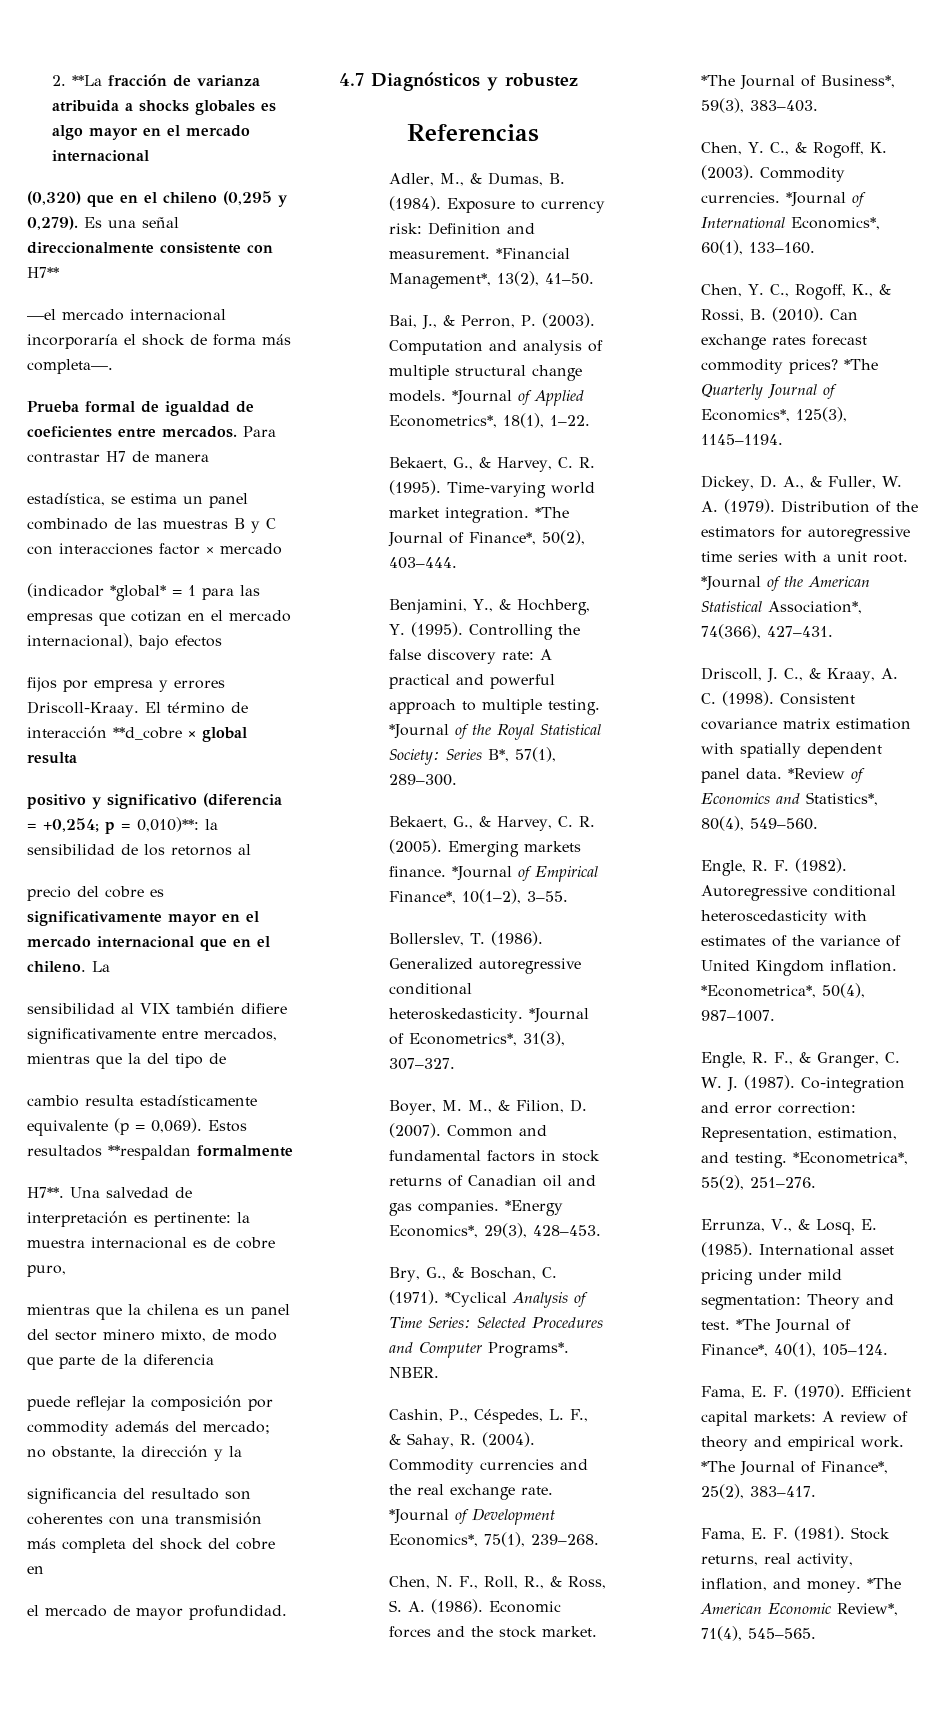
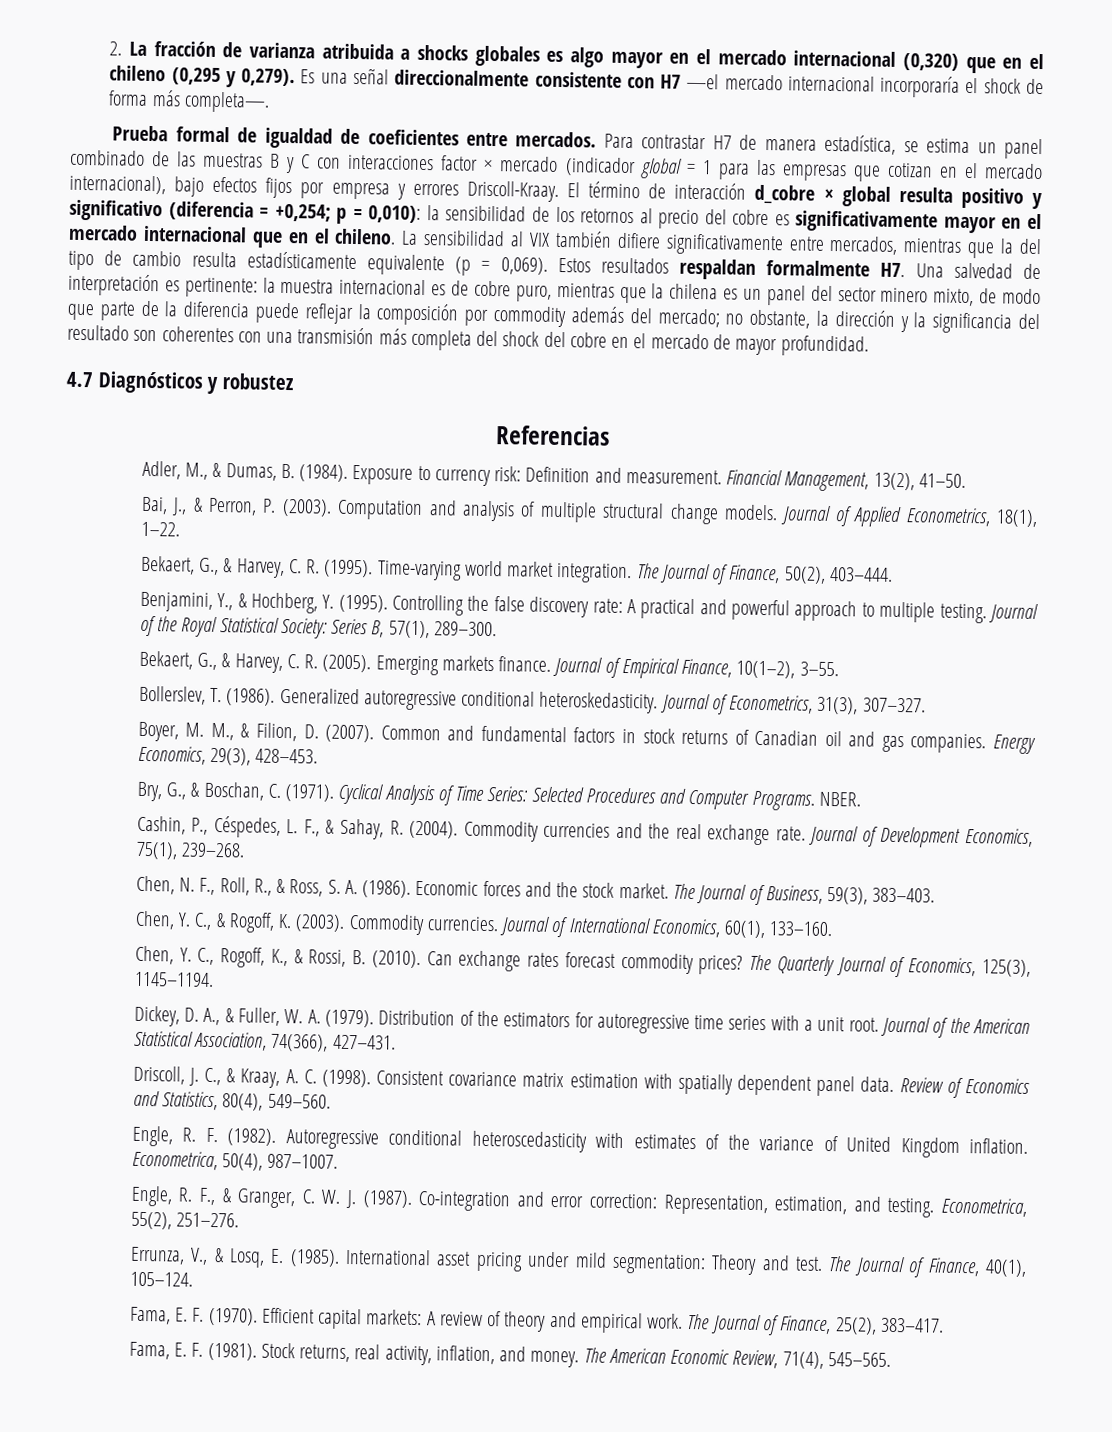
- 2. **La fracción de varianza atribuida a shocks globales es algo mayor en el mercado internacional
- (0,320) que en el chileno (0,295 y 0,279).
+ 2. La fracción de varianza atribuida a shocks globales es algo mayor en el mercado internacional (0,320) que en el chileno (0,295 y 0,279).
- Es una señal direccionalmente consistente con H7**
- —el mercado internacional incorporaría el shock de forma más completa—.
+ Es una señal direccionalmente consistente con H7 —el mercado internacional incorporaría el shock de forma más completa—.
- Para contrastar H7 de manera
- estadística, se estima un panel combinado de las muestras B y C con interacciones factor × mercado
- (indicador *global* = 1 para las empresas que cotizan en el mercado internacional), bajo efectos
- fijos por empresa y errores Driscoll-Kraay.
+ Para contrastar H7 de manera estadística, se estima un panel combinado de las muestras B y C con interacciones factor × mercado (indicador global = 1 para las empresas que cotizan en el mercado internacional), bajo efectos fijos por empresa y errores Driscoll-Kraay.
- El término de interacción **d_cobre × global resulta
- positivo y significativo (diferencia = +0,254; p = 0,010)**: la sensibilidad de los retornos al
- precio del cobre es significativamente mayor en el mercado internacional que en el chileno.
+ El término de interacción d_cobre × global resulta positivo y significativo (diferencia = +0,254; p = 0,010): la sensibilidad de los retornos al precio del cobre es significativamente mayor en el mercado internacional que en el chileno.
- La
- sensibilidad al VIX también difiere significativamente entre mercados, mientras que la del tipo de
- cambio resulta estadísticamente equivalente (p = 0,069).
+ La sensibilidad al VIX también difiere significativamente entre mercados, mientras que la del tipo de cambio resulta estadísticamente equivalente (p = 0,069).
- Estos resultados **respaldan formalmente
- H7**. Una salvedad de interpretación es pertinente:
+ Estos resultados respaldan formalmente H7. Una salvedad de interpretación es pertinente:
- la muestra internacional es de cobre puro,
- mientras que la chilena es un panel del sector minero mixto, de modo que parte de la diferencia
- puede reflejar la composición por commodity además del mercado;
+ la muestra internacional es de cobre puro, mientras que la chilena es un panel del sector minero mixto, de modo que parte de la diferencia puede reflejar la composición por commodity además del mercado;
- no obstante, la dirección y la
- significancia del resultado son coherentes con una transmisión más completa del shock del cobre en
- el mercado de mayor profundidad.
+ no obstante, la dirección y la significancia del resultado son coherentes con una transmisión más completa del shock del cobre en el mercado de mayor profundidad.
- *Financial Management*, 13(2), 41–50.
+ Financial Management, 13(2), 41–50.
- *Journal of Applied Econometrics*, 18(1), 1–22.
+ Journal of Applied Econometrics, 18(1), 1–22.
- *The Journal of Finance*, 50(2), 403–444.
+ The Journal of Finance, 50(2), 403–444.
- *Journal of the Royal Statistical Society: Series B*, 57(1), 289–300.
+ Journal of the Royal Statistical Society: Series B, 57(1), 289–300.
- *Journal of Empirical Finance*, 10(1–2), 3–55.
+ Journal of Empirical Finance, 10(1–2), 3–55.
- *Journal of Econometrics*, 31(3), 307–327.
+ Journal of Econometrics, 31(3), 307–327.
- *Energy Economics*, 29(3), 428–453.
+ Energy Economics, 29(3), 428–453.
- *Cyclical Analysis of Time Series: Selected Procedures and Computer Programs*.
+ Cyclical Analysis of Time Series: Selected Procedures and Computer Programs.
- *Journal of Development Economics*, 75(1), 239–268.
+ Journal of Development Economics, 75(1), 239–268.
- *The Journal of Business*, 59(3), 383–403.
+ The Journal of Business, 59(3), 383–403.
- *Journal of International Economics*, 60(1), 133–160.
+ Journal of International Economics, 60(1), 133–160.
- *The Quarterly Journal of Economics*, 125(3), 1145–1194.
+ The Quarterly Journal of Economics, 125(3), 1145–1194.
- *Journal of the American Statistical Association*, 74(366), 427–431.
+ Journal of the American Statistical Association, 74(366), 427–431.
- *Review of Economics and Statistics*, 80(4), 549–560.
+ Review of Economics and Statistics, 80(4), 549–560.
- *Econometrica*, 50(4), 987–1007.
+ Econometrica, 50(4), 987–1007.
- *Econometrica*, 55(2), 251–276.
+ Econometrica, 55(2), 251–276.
- *The Journal of Finance*, 40(1), 105–124.
+ The Journal of Finance, 40(1), 105–124.
- *The Journal of Finance*, 25(2), 383–417.
+ The Journal of Finance, 25(2), 383–417.
- *The American Economic Review*, 71(4), 545–565.
+ The American Economic Review, 71(4), 545–565.

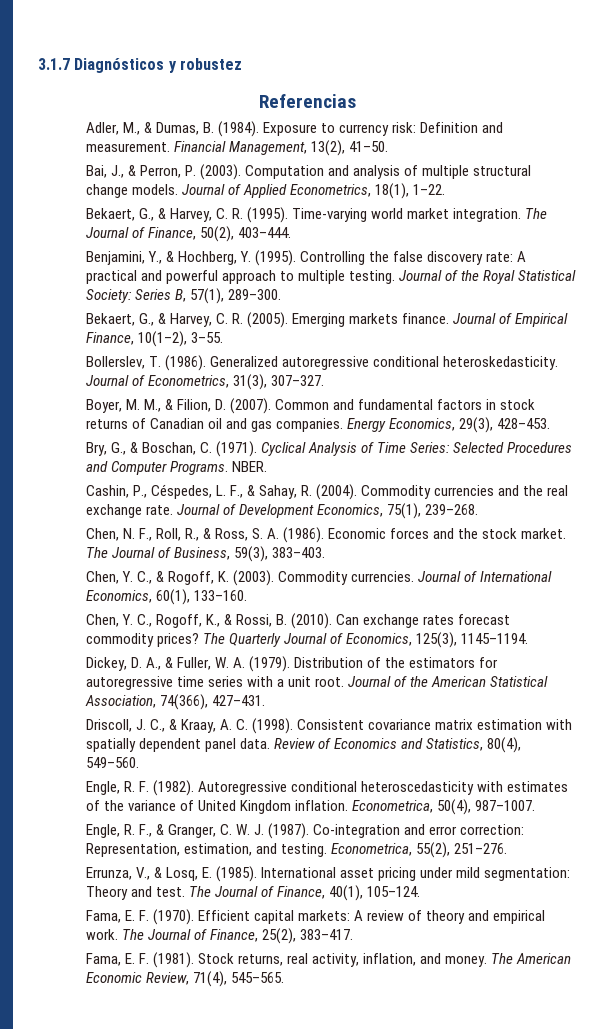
- 2. La fracción de varianza atribuida a shocks globales es algo mayor en el mercado internacional (0,320) que en el chileno (0,295 y 0,279). Es una señal direccionalmente consistente con H7 —el mercado internacional incorporaría el shock de forma más completa—.
- Prueba formal de igualdad de coeficientes entre mercados. Para contrastar H7 de manera estadística, se estima un panel combinado de las muestras B y C con interacciones factor × mercado (indicador global = 1 para las empresas que cotizan en el mercado internacional), bajo efectos fijos por empresa y errores Driscoll-Kraay. El término de interacción d_cobre × global resulta positivo y significativo (diferencia = +0,254; p = 0,010): la sensibilidad de los retornos al precio del cobre es significativamente mayor en el mercado internacional que en el chileno. La sensibilidad al VIX también difiere significativamente entre mercados, mientras que la del tipo de cambio resulta estadísticamente equivalente (p = 0,069). Estos resultados respaldan formalmente H7. Una salvedad de interpretación es pertinente: la muestra internacional es de cobre puro, mientras que la chilena es un panel del sector minero mixto, de modo que parte de la diferencia puede reflejar la composición por commodity además del mercado; no obstante, la dirección y la significancia del resultado son coherentes con una transmisión más completa del shock del cobre en el mercado de mayor profundidad.
- 4.7 Diagnósticos y robustez
+ 3.1.7 Diagnósticos y robustez

